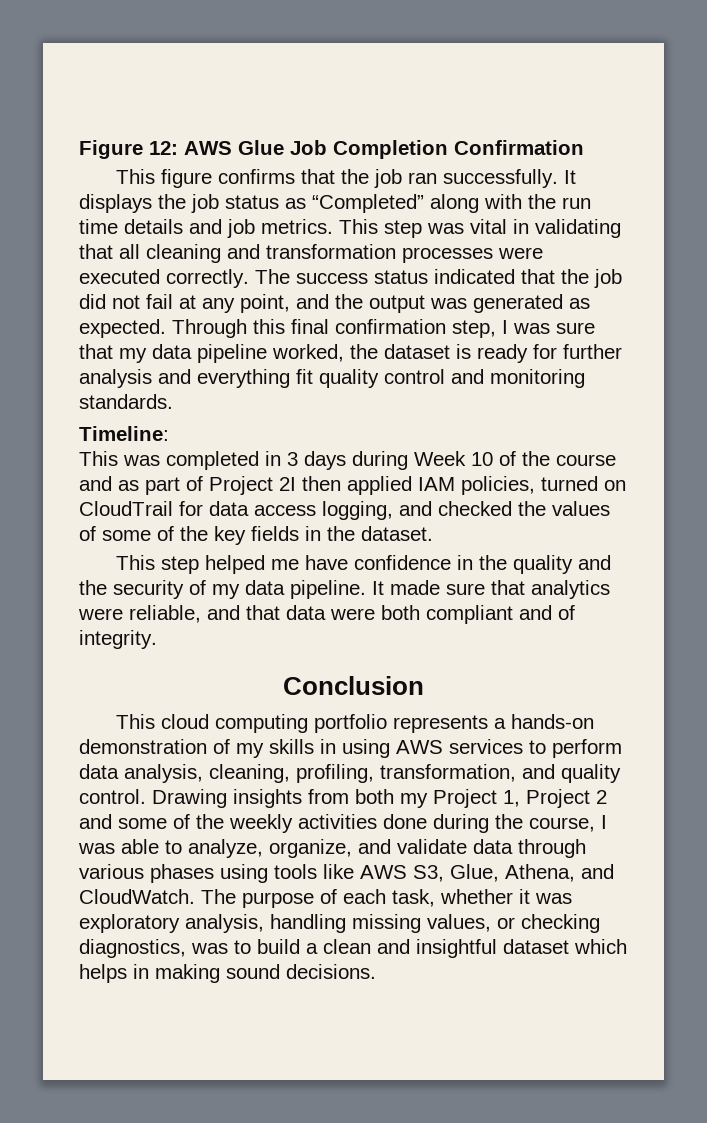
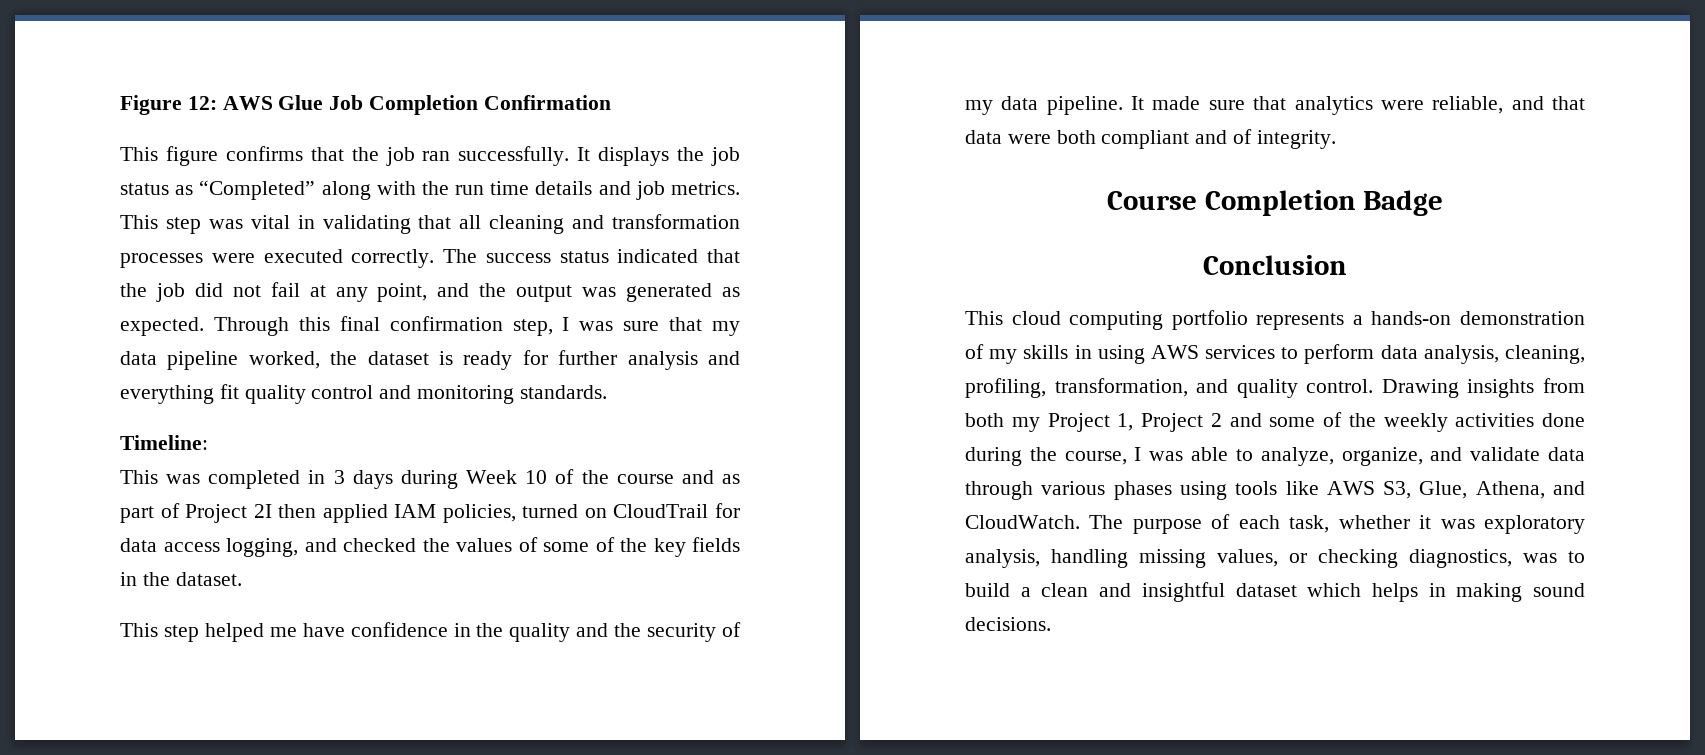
+ Course Completion Badge

